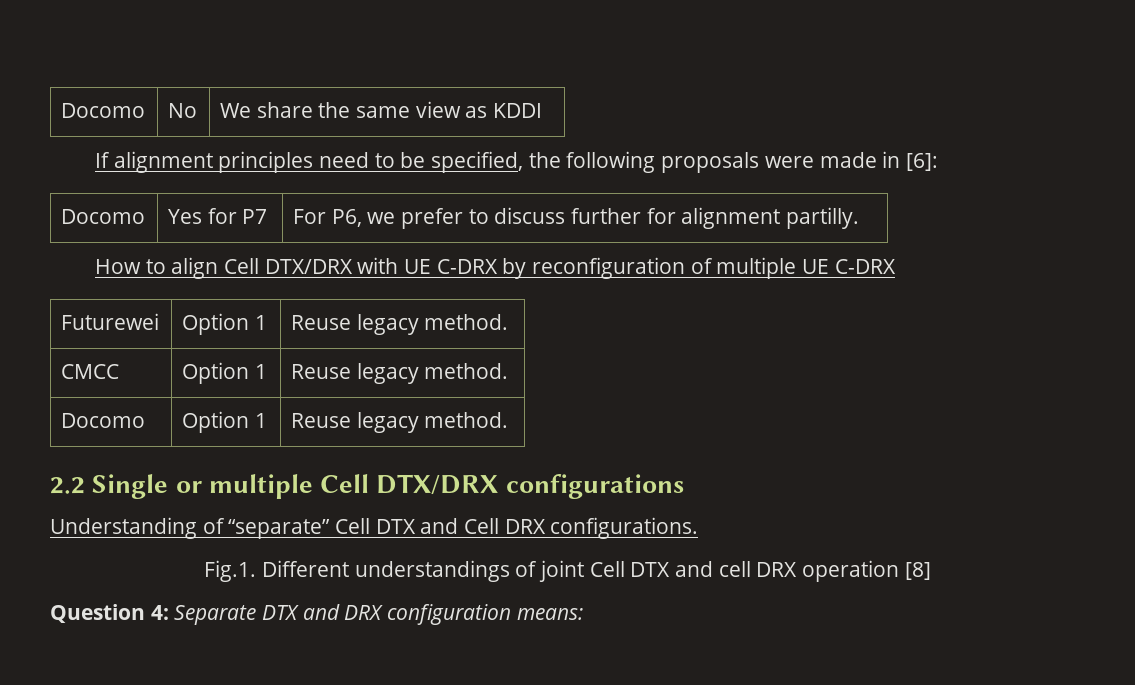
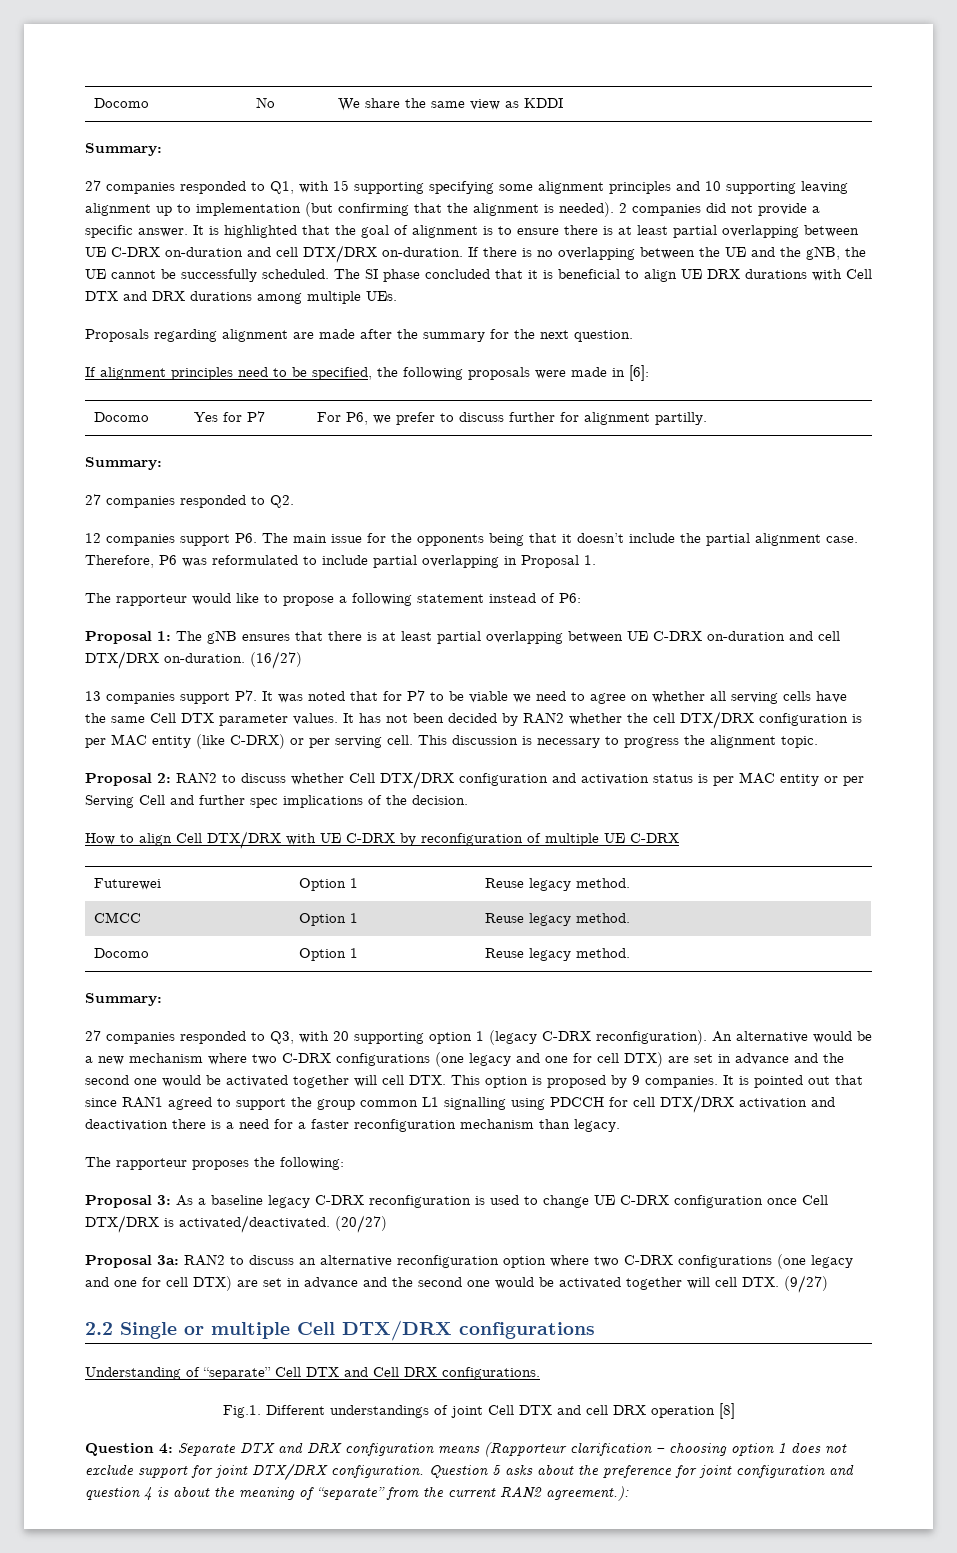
  Docomo | No | We share the same view as KDDI
+ Summary:
+ 27 companies responded to Q1, with 15 supporting specifying some alignment principles and 10 supporting leaving alignment up to implementation (but confirming that the alignment is needed). 2 companies did not provide a specific answer. It is highlighted that the goal of alignment is to ensure there is at least partial overlapping between UE C-DRX on-duration and cell DTX/DRX on-duration. If there is no overlapping between the UE and the gNB, the UE cannot be successfully scheduled. The SI phase concluded that it is beneficial to align UE DRX durations with Cell DTX and DRX durations among multiple UEs.
+ Proposals regarding alignment are made after the summary for the next question.
  Docomo | Yes for P7 | For P6, we prefer to discuss further for alignment partilly.
+ Summary:
+ 27 companies responded to Q2.
+ 12 companies support P6. The main issue for the opponents being that it doesn’t include the partial alignment case. Therefore, P6 was reformulated to include partial overlapping in Proposal 1.
+ The rapporteur would like to propose a following statement instead of P6:
+ Proposal 1: The gNB ensures that there is at least partial overlapping between UE C-DRX on-duration and cell DTX/DRX on-duration. (16/27)
+ 13 companies support P7. It was noted that for P7 to be viable we need to agree on whether all serving cells have the same Cell DTX parameter values. It has not been decided by RAN2 whether the cell DTX/DRX configuration is per MAC entity (like C-DRX) or per serving cell. This discussion is necessary to progress the alignment topic.
+ Proposal 2: RAN2 to discuss whether Cell DTX/DRX configuration and activation status is per MAC entity or per Serving Cell and further spec implications of the decision.
  Docomo | Option 1 | Reuse legacy method.
+ Summary:
+ 27 companies responded to Q3, with 20 supporting option 1 (legacy C-DRX reconfiguration). An alternative would be a new mechanism where two C-DRX configurations (one legacy and one for cell DTX) are set in advance and the second one would be activated together will cell DTX. This option is proposed by 9 companies. It is pointed out that since RAN1 agreed to support the group common L1 signalling using PDCCH for cell DTX/DRX activation and deactivation there is a need for a faster reconfiguration mechanism than legacy.
+ The rapporteur proposes the following:
+ Proposal 3: As a baseline legacy C-DRX reconfiguration is used to change UE C-DRX configuration once Cell DTX/DRX is activated/deactivated. (20/27)
+ Proposal 3a: RAN2 to discuss an alternative reconfiguration option where two C-DRX configurations (one legacy and one for cell DTX) are set in advance and the second one would be activated together will cell DTX. (9/27)
- Question 4: Separate DTX and DRX configuration means:
+ Question 4: Separate DTX and DRX configuration means (Rapporteur clarification – choosing option 1 does not exclude support for joint DTX/DRX configuration. Question 5 asks about the preference for joint configuration and question 4 is about the meaning of “separate” from the current RAN2 agreement.):

